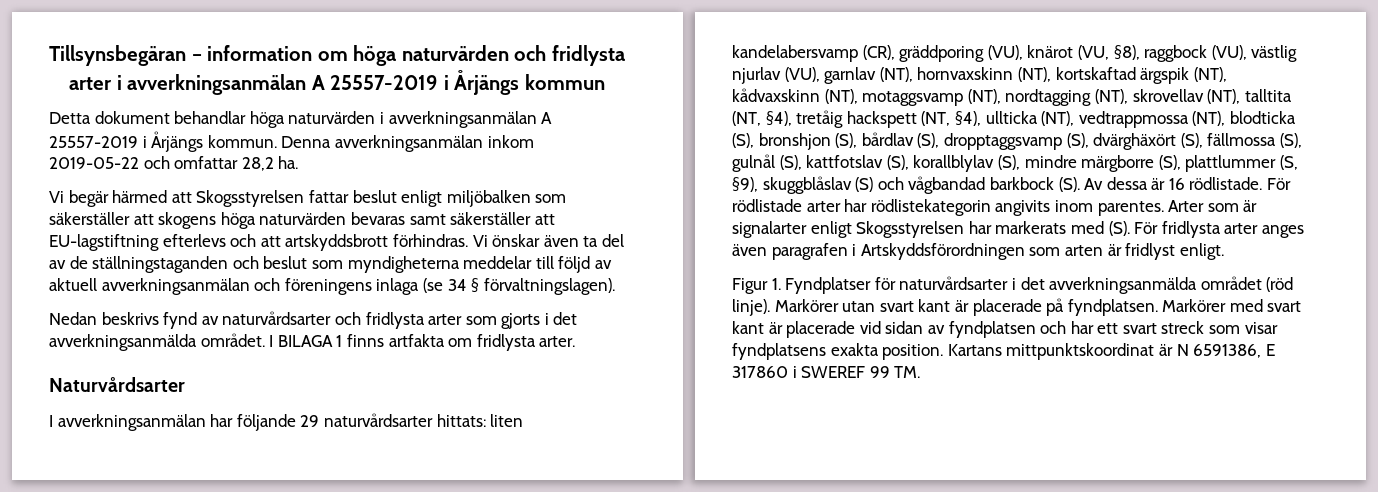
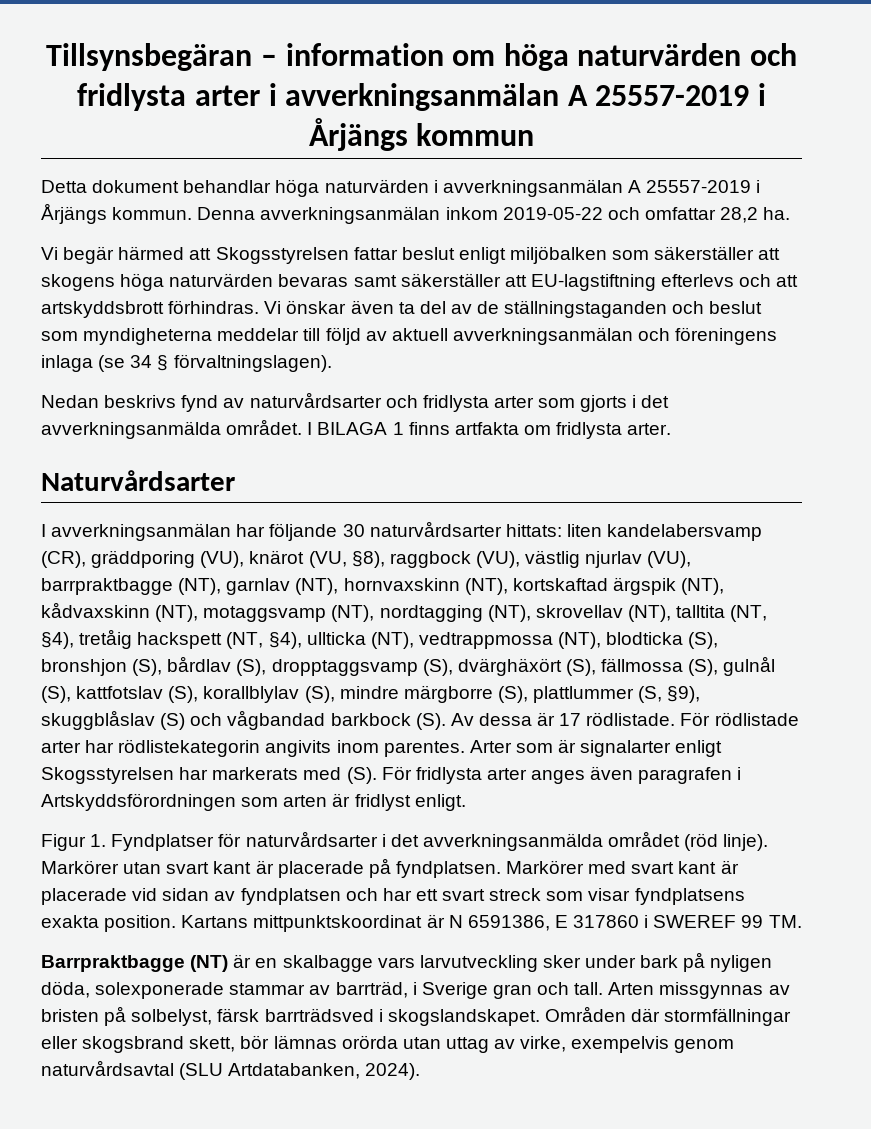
- I avverkningsanmälan har följande 29 naturvårdsarter hittats:
+ I avverkningsanmälan har följande 30 naturvårdsarter hittats:
- liten kandelabersvamp (CR), gräddporing (VU), knärot (VU, §8), raggbock (VU), västlig njurlav (VU), garnlav (NT), hornvaxskinn (NT), kortskaftad ärgspik (NT), kådvaxskinn (NT), motaggsvamp (NT), nordtagging (NT), skrovellav (NT), talltita (NT, §4), tretåig hackspett (NT, §4), ullticka (NT), vedtrappmossa (NT), blodticka (S), bronshjon (S), bårdlav (S), dropptaggsvamp (S), dvärghäxört (S), fällmossa (S), gulnål (S), kattfotslav (S), korallblylav (S), mindre märgborre (S), plattlummer (S, §9), skuggblåslav (S) och vågbandad barkbock (S). Av dessa är 16 rödlistade.
+ liten kandelabersvamp (CR), gräddporing (VU), knärot (VU, §8), raggbock (VU), västlig njurlav (VU), barrpraktbagge (NT), garnlav (NT), hornvaxskinn (NT), kortskaftad ärgspik (NT), kådvaxskinn (NT), motaggsvamp (NT), nordtagging (NT), skrovellav (NT), talltita (NT, §4), tretåig hackspett (NT, §4), ullticka (NT), vedtrappmossa (NT), blodticka (S), bronshjon (S), bårdlav (S), dropptaggsvamp (S), dvärghäxört (S), fällmossa (S), gulnål (S), kattfotslav (S), korallblylav (S), mindre märgborre (S), plattlummer (S, §9), skuggblåslav (S) och vågbandad barkbock (S). Av dessa är 17 rödlistade.
+ Barrpraktbagge (NT) är en skalbagge vars larvutveckling sker under bark på nyligen döda, solexponerade stammar av barrträd, i Sverige gran och tall. Arten missgynnas av bristen på solbelyst, färsk barrträdsved i skogslandskapet. Områden där stormfällningar eller skogsbrand skett, bör lämnas orörda utan uttag av virke, exempelvis genom naturvårdsavtal (SLU Artdatabanken, 2024).

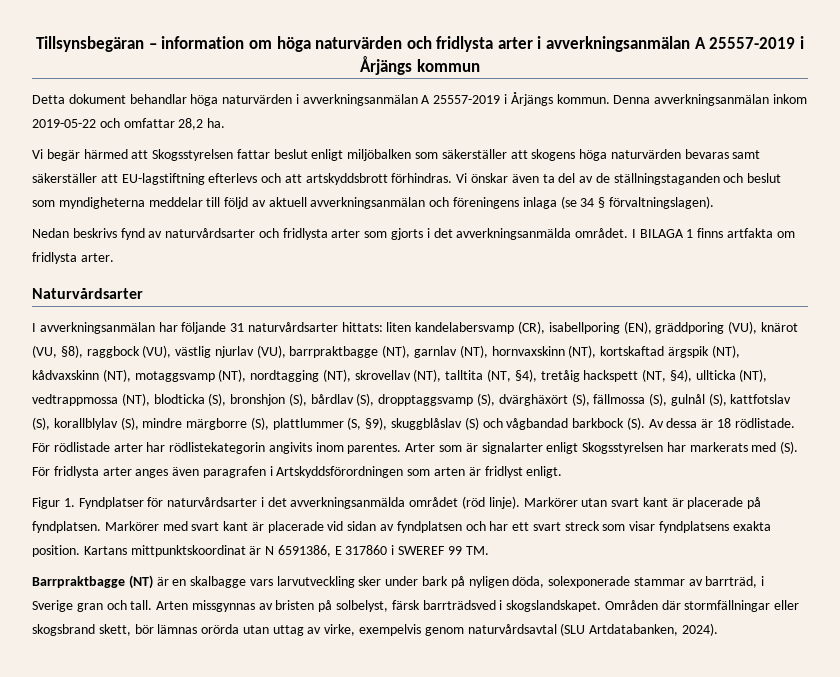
- I avverkningsanmälan har följande 30 naturvårdsarter hittats:
+ I avverkningsanmälan har följande 31 naturvårdsarter hittats:
- liten kandelabersvamp (CR), gräddporing (VU), knärot (VU, §8), raggbock (VU), västlig njurlav (VU), barrpraktbagge (NT), garnlav (NT), hornvaxskinn (NT), kortskaftad ärgspik (NT), kådvaxskinn (NT), motaggsvamp (NT), nordtagging (NT), skrovellav (NT), talltita (NT, §4), tretåig hackspett (NT, §4), ullticka (NT), vedtrappmossa (NT), blodticka (S), bronshjon (S), bårdlav (S), dropptaggsvamp (S), dvärghäxört (S), fällmossa (S), gulnål (S), kattfotslav (S), korallblylav (S), mindre märgborre (S), plattlummer (S, §9), skuggblåslav (S) och vågbandad barkbock (S). Av dessa är 17 rödlistade.
+ liten kandelabersvamp (CR), isabellporing (EN), gräddporing (VU), knärot (VU, §8), raggbock (VU), västlig njurlav (VU), barrpraktbagge (NT), garnlav (NT), hornvaxskinn (NT), kortskaftad ärgspik (NT), kådvaxskinn (NT), motaggsvamp (NT), nordtagging (NT), skrovellav (NT), talltita (NT, §4), tretåig hackspett (NT, §4), ullticka (NT), vedtrappmossa (NT), blodticka (S), bronshjon (S), bårdlav (S), dropptaggsvamp (S), dvärghäxört (S), fällmossa (S), gulnål (S), kattfotslav (S), korallblylav (S), mindre märgborre (S), plattlummer (S, §9), skuggblåslav (S) och vågbandad barkbock (S). Av dessa är 18 rödlistade.

